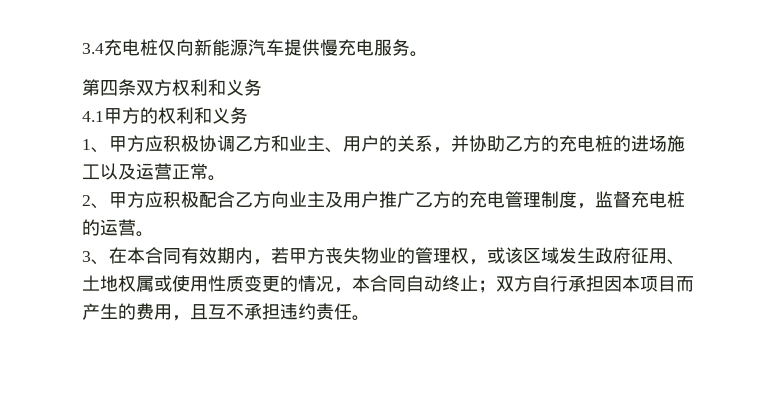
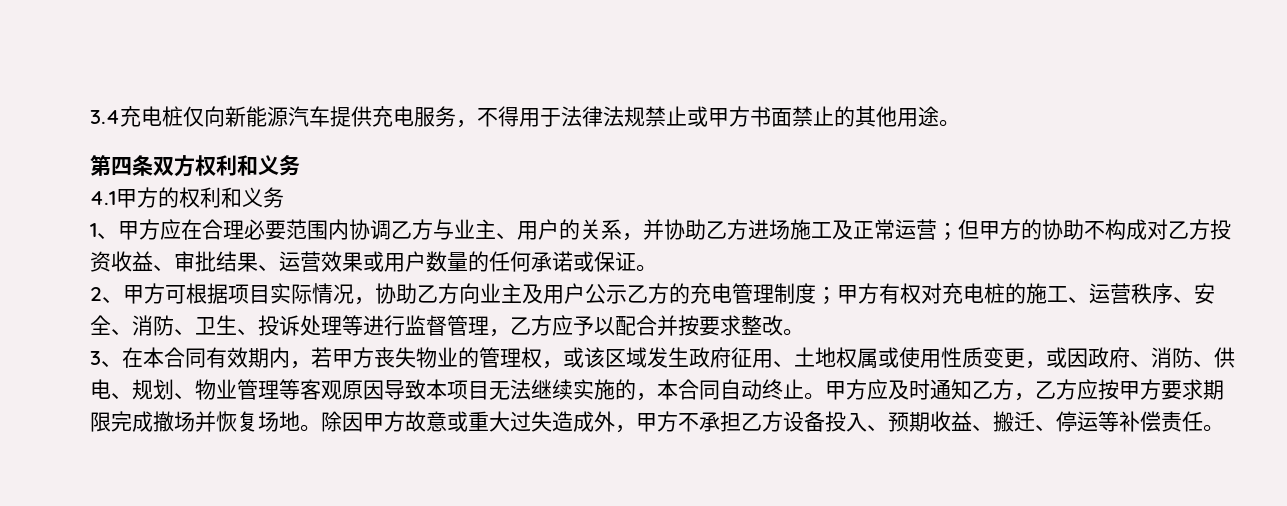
- 3.4充电桩仅向新能源汽车提供慢充电服务。
+ 3.4充电桩仅向新能源汽车提供充电服务，不得用于法律法规禁止或甲方书面禁止的其他用途。
- 1、甲方应积极协调乙方和业主、用户的关系，并协助乙方的充电桩的进场施工以及运营正常。
- 2、甲方应积极配合乙方向业主及用户推广乙方的充电管理制度，监督充电桩的运营。
+ 1、甲方应在合理必要范围内协调乙方与业主、用户的关系，并协助乙方进场施工及正常运营；但甲方的协助不构成对乙方投资收益、审批结果、运营效果或用户数量的任何承诺或保证。
+ 2、甲方可根据项目实际情况，协助乙方向业主及用户公示乙方的充电管理制度；甲方有权对充电桩的施工、运营秩序、安全、消防、卫生、投诉处理等进行监督管理，乙方应予以配合并按要求整改。
- 3、在本合同有效期内，若甲方丧失物业的管理权，或该区域发生政府征用、土地权属或使用性质变更的情况，本合同自动终止；双方自行承担因本项目而产生的费用，且互不承担违约责任。
+ 3、在本合同有效期内，若甲方丧失物业的管理权，或该区域发生政府征用、土地权属或使用性质变更，或因政府、消防、供电、规划、物业管理等客观原因导致本项目无法继续实施的，本合同自动终止。甲方应及时通知乙方，乙方应按甲方要求期限完成撤场并恢复场地。除因甲方故意或重大过失造成外，甲方不承担乙方设备投入、预期收益、搬迁、停运等补偿责任。

